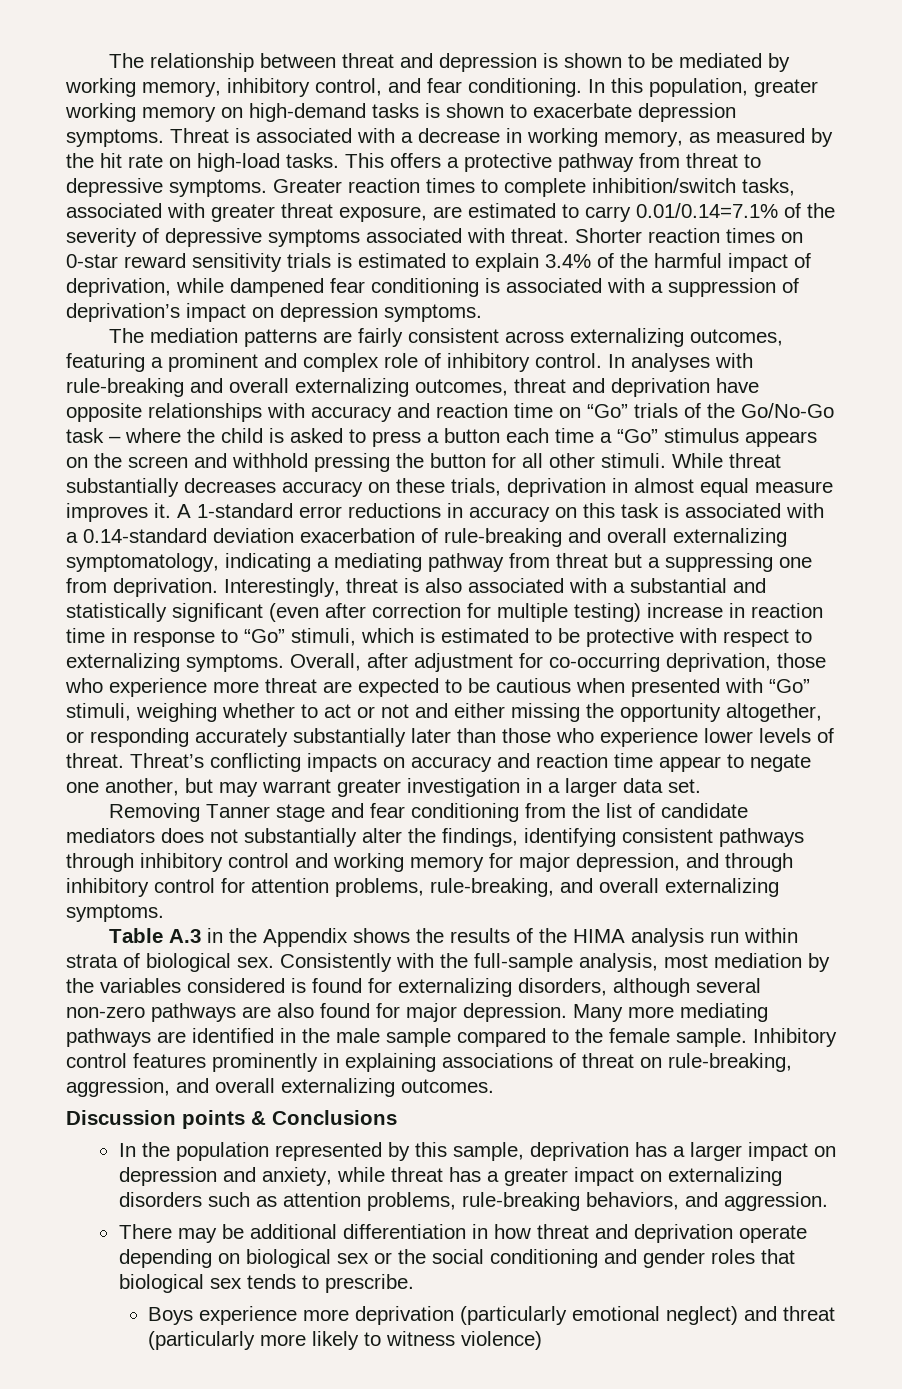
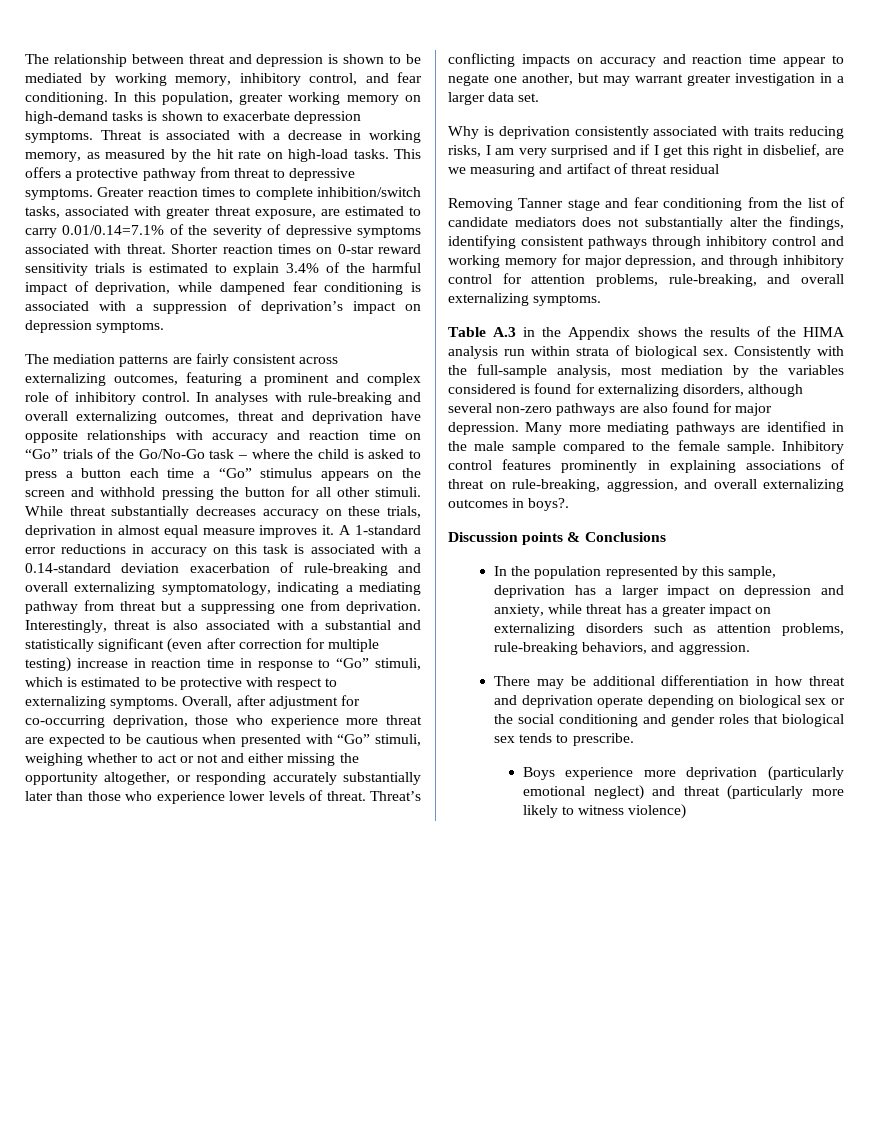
+ Why is deprivation consistently associated with traits reducing risks, I am very surprised and if I get this right in disbelief, are we measuring and artifact of threat residual
- Inhibitory control features prominently in explaining associations of threat on rule-breaking, aggression, and overall externalizing outcomes.
+ Inhibitory control features prominently in explaining associations of threat on rule-breaking, aggression, and overall externalizing outcomes in boys?.

